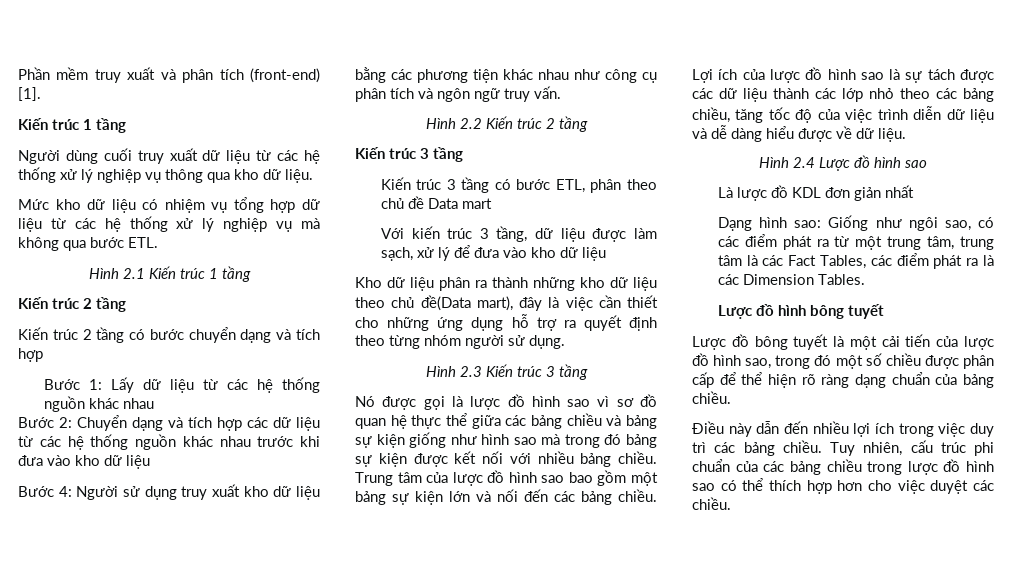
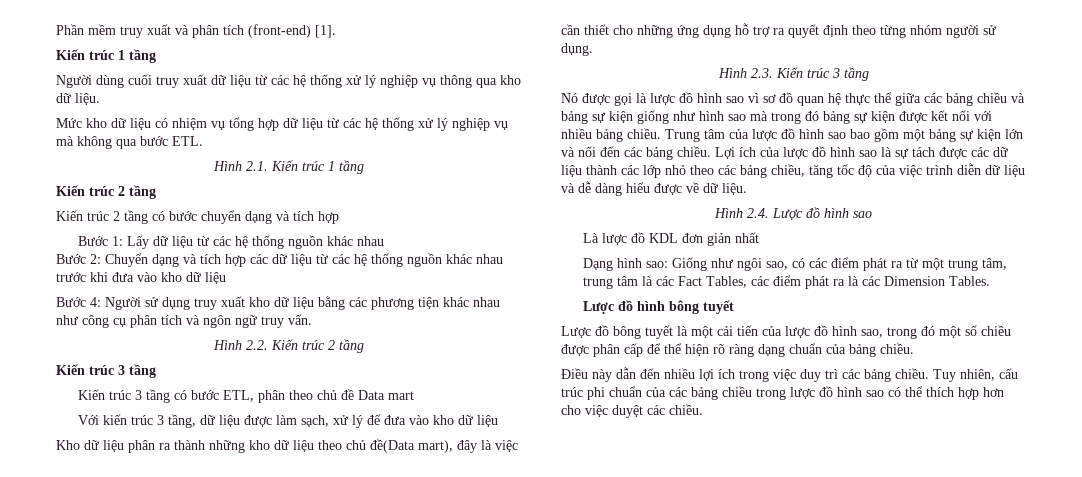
- Hình 2.1 Kiến trúc 1 tầng
+ Hình 2.1. Kiến trúc 1 tầng
- Hình 2.2 Kiến trúc 2 tầng
+ Hình 2.2. Kiến trúc 2 tầng
- Hình 2.3 Kiến trúc 3 tầng
+ Hình 2.3. Kiến trúc 3 tầng
- Hình 2.4 Lược đồ hình sao
+ Hình 2.4. Lược đồ hình sao

